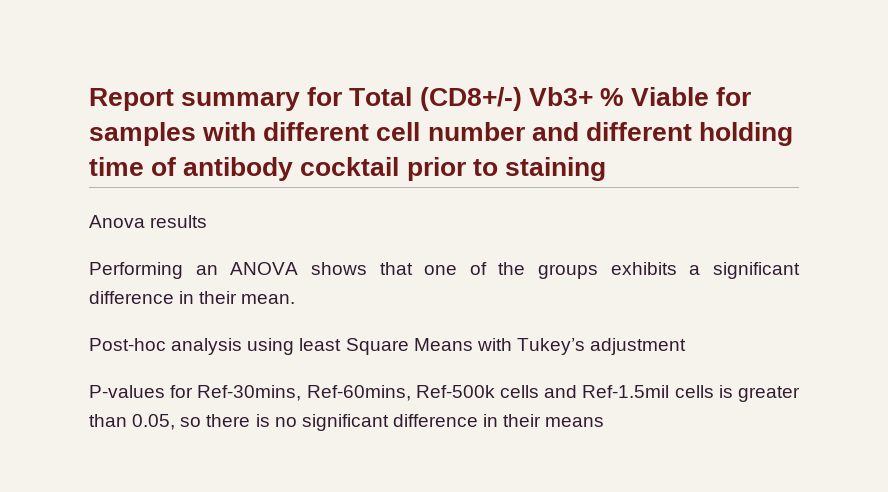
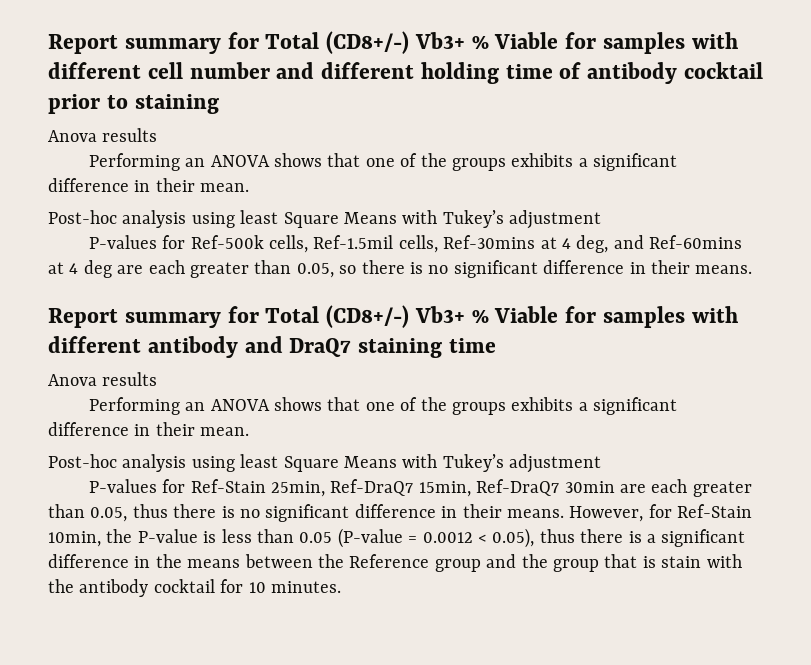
- P-values for Ref-30mins, Ref-60mins, Ref-500k cells and Ref-1.5mil cells is greater than 0.05, so there is no significant difference in their means
+ P-values for Ref-500k cells, Ref-1.5mil cells, Ref-30mins at 4 deg, and Ref-60mins at 4 deg are each greater than 0.05, so there is no significant difference in their means.
+ Report summary for Total (CD8+/-) Vb3+ % Viable for samples with different antibody and DraQ7 staining time
+ Anova results
+ Performing an ANOVA shows that one of the groups exhibits a significant difference in their mean.
+ Post-hoc analysis using least Square Means with Tukey’s adjustment
+ P-values for Ref-Stain 25min, Ref-DraQ7 15min, Ref-DraQ7 30min are each greater than 0.05, thus there is no significant difference in their means. However, for Ref-Stain 10min, the P-value is less than 0.05 (P-value = 0.0012 < 0.05), thus there is a significant difference in the means between the Reference group and the group that is stain with the antibody cocktail for 10 minutes.

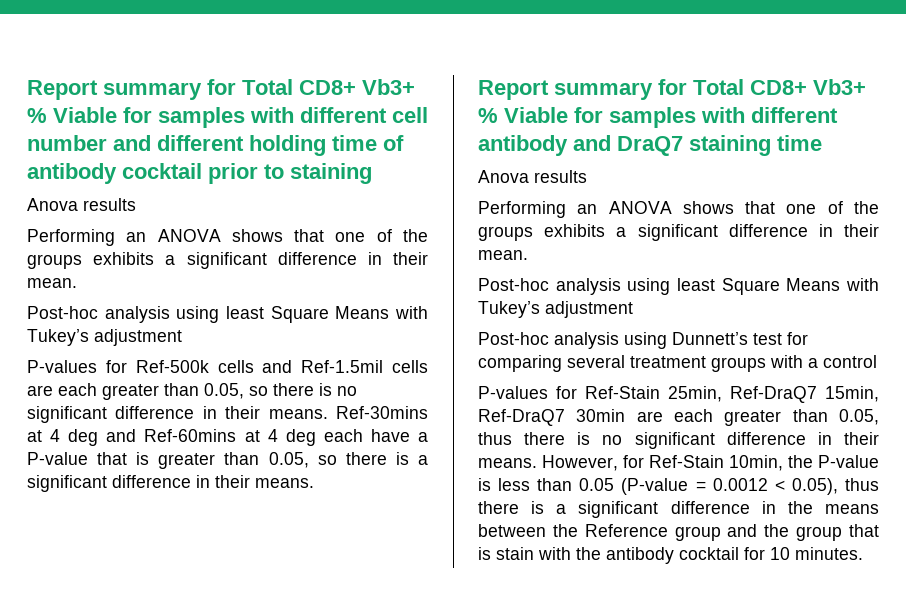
- Report summary for Total (CD8+/-) Vb3+ % Viable for samples with different cell number and different holding time of antibody cocktail prior to staining
+ Report summary for Total CD8+ Vb3+ % Viable for samples with different cell number and different holding time of antibody cocktail prior to staining
- P-values for Ref-500k cells, Ref-1.5mil cells, Ref-30mins at 4 deg, and Ref-60mins at 4 deg are each greater than 0.05, so there is no significant difference in their means.
- Report summary for Total (CD8+/-) Vb3+ % Viable for samples with different antibody and DraQ7 staining time
+ P-values for Ref-500k cells and Ref-1.5mil cells are each greater than 0.05, so there is no significant difference in their means. Ref-30mins at 4 deg and Ref-60mins at 4 deg each have a P-value that is greater than 0.05, so there is a significant difference in their means.
+ Report summary for Total CD8+ Vb3+ % Viable for samples with different antibody and DraQ7 staining time
+ Post-hoc analysis using Dunnett’s test for comparing several treatment groups with a control

